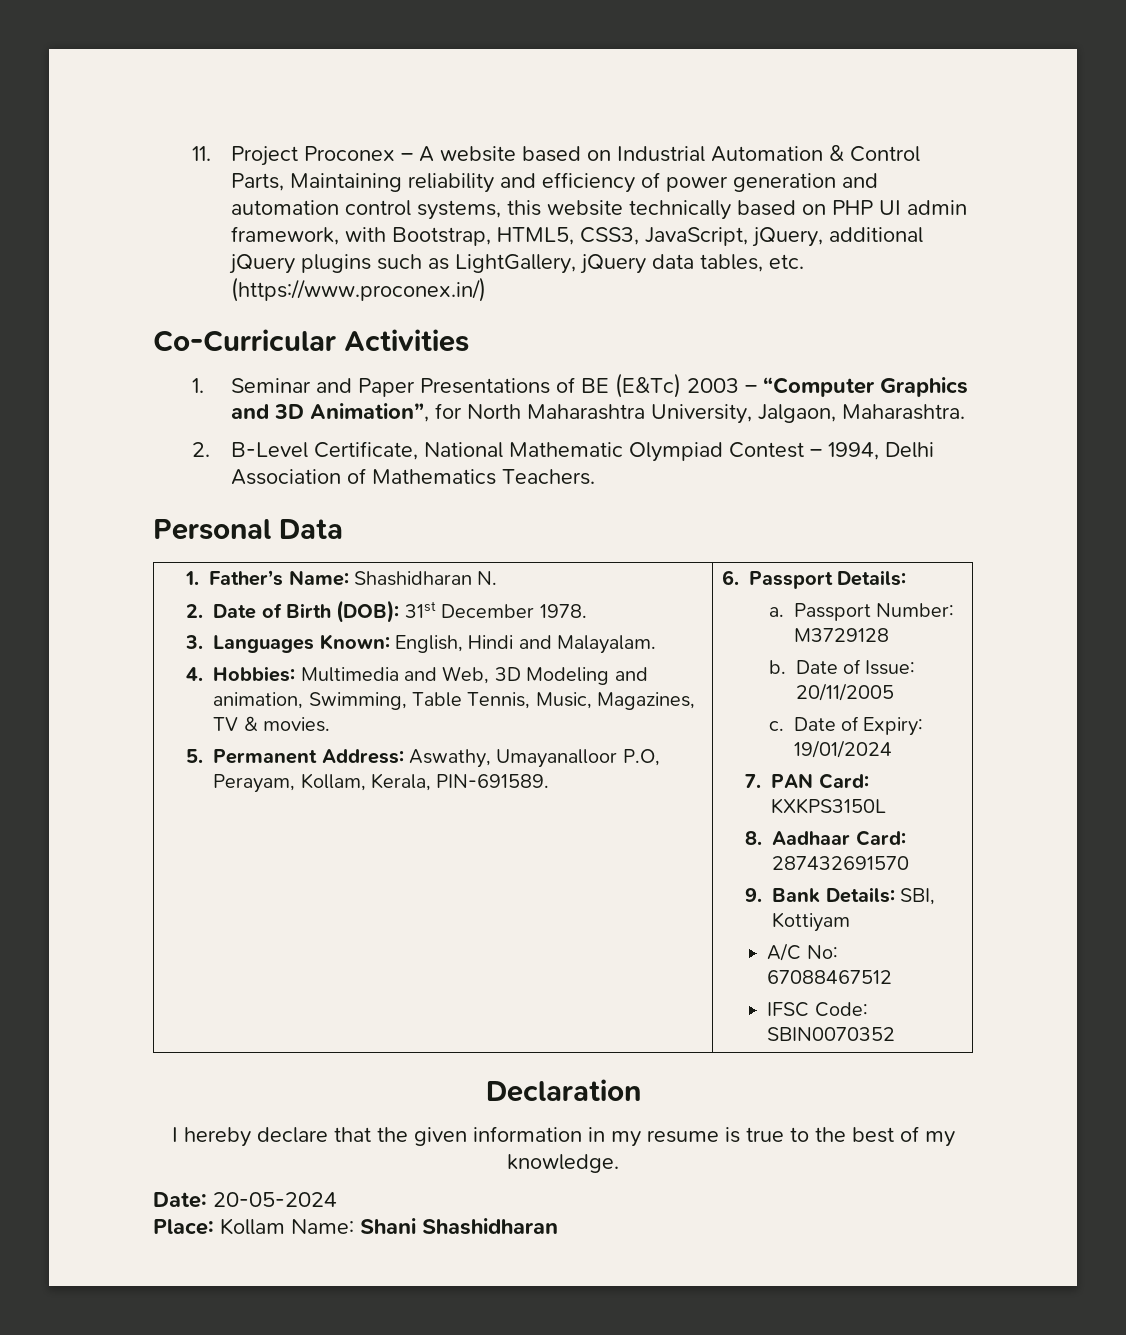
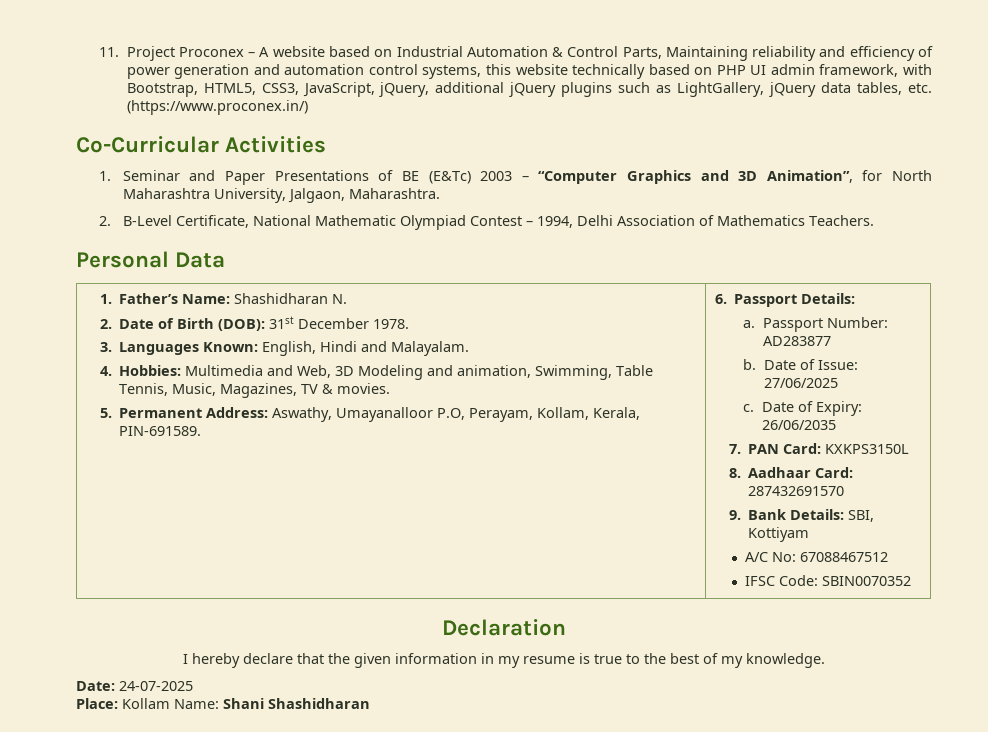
- Passport Number: M3729128
+ Passport Number: AD283877
- Date of Issue: 20/11/2005
+ Date of Issue: 27/06/2025
- Date of Expiry: 19/01/2024
+ Date of Expiry: 26/06/2035
- Date: 20-05-2024
+ Date: 24-07-2025

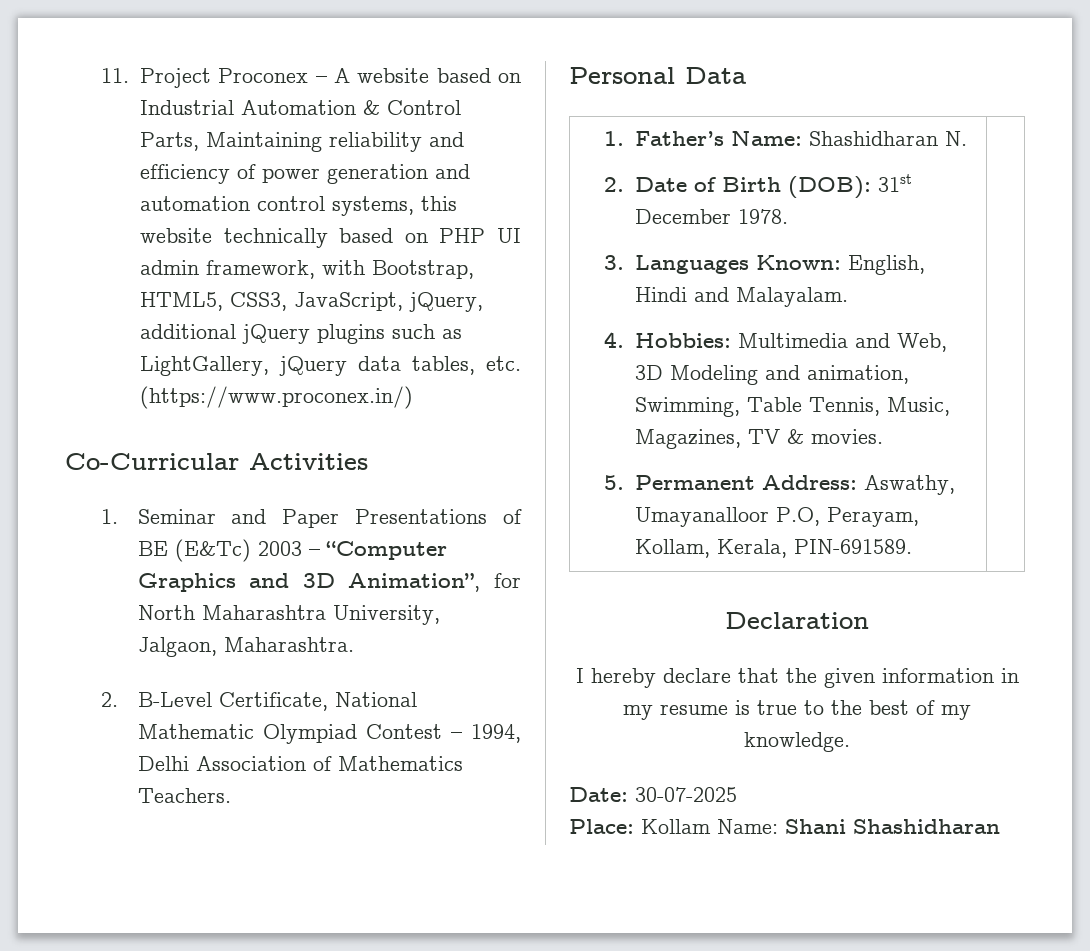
- 6. Passport Details:
- a. Passport Number: AD283877
- b. Date of Issue: 27/06/2025
- c. Date of Expiry: 26/06/2035
- 7. PAN Card: KXKPS3150L
- 8. Aadhaar Card: 287432691570
- 9. Bank Details: SBI, Kottiyam
- A/C No: 67088467512
- IFSC Code: SBIN0070352
- Date: 24-07-2025
+ Date: 30-07-2025

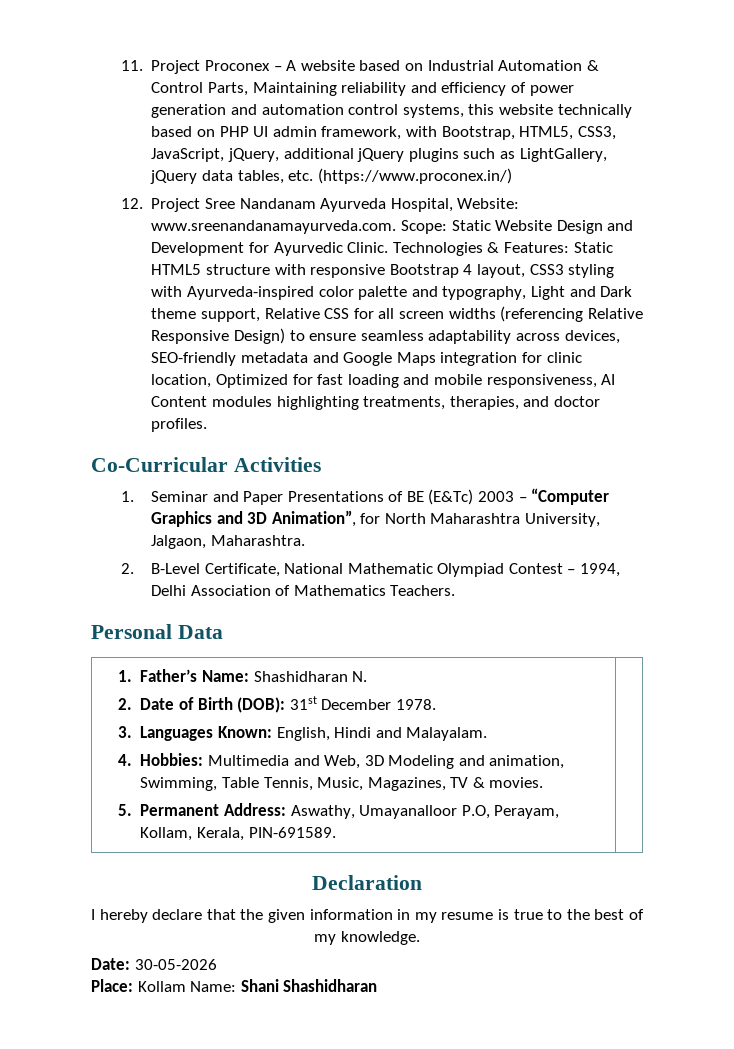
+ 12. Project Sree Nandanam Ayurveda Hospital, Website: www.sreenandanamayurveda.com. Scope: Static Website Design and Development for Ayurvedic Clinic. Technologies & Features: Static HTML5 structure with responsive Bootstrap 4 layout, CSS3 styling with Ayurveda-inspired color palette and typography, Light and Dark theme support, Relative CSS for all screen widths (referencing Relative Responsive Design) to ensure seamless adaptability across devices, SEO-friendly metadata and Google Maps integration for clinic location, Optimized for fast loading and mobile responsiveness, AI Content modules highlighting treatments, therapies, and doctor profiles.
- Date: 30-07-2025
+ Date: 30-05-2026

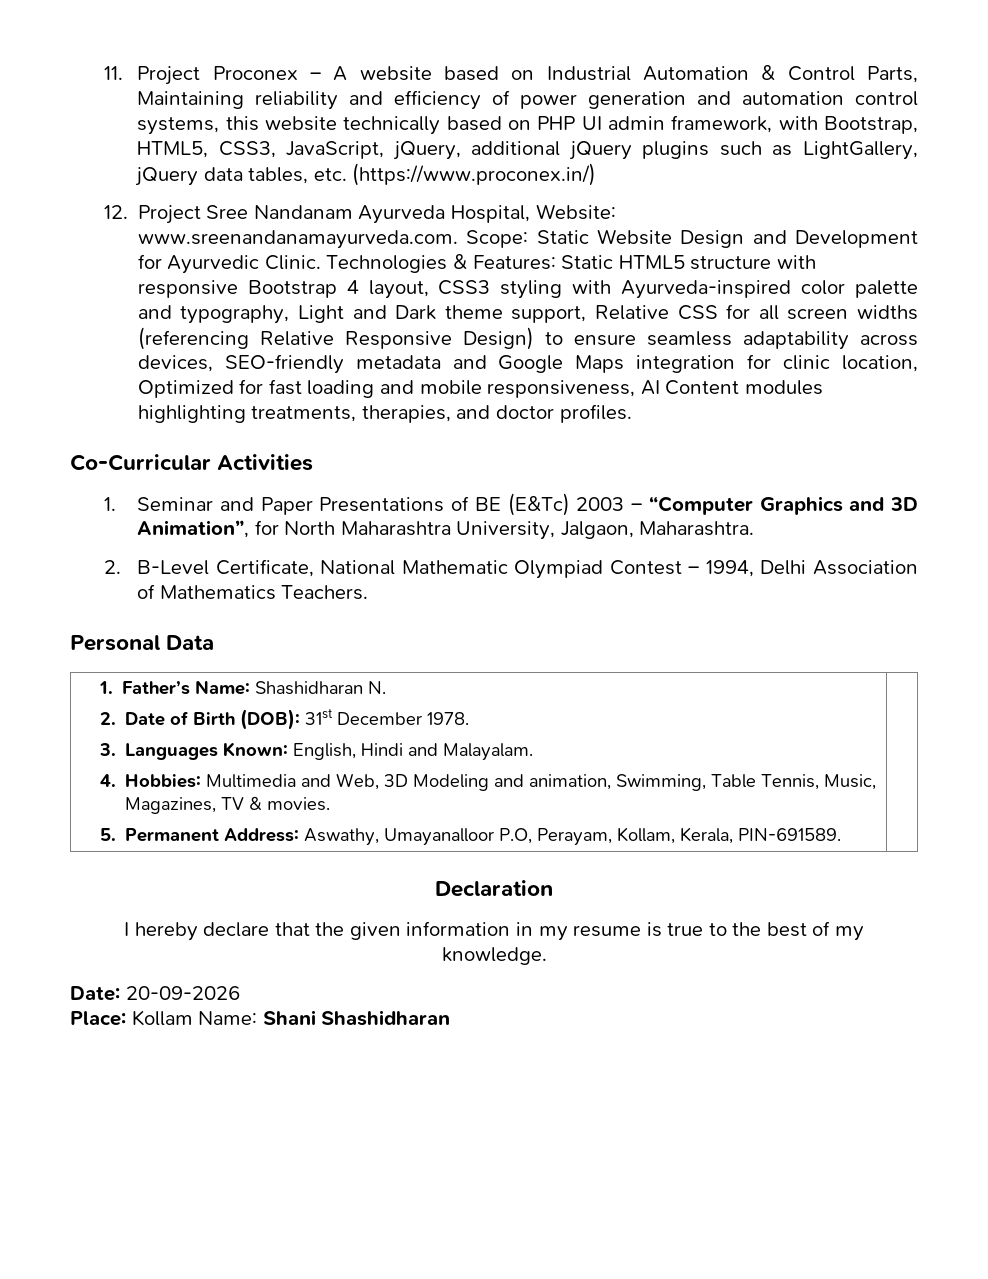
- Date: 30-05-2026
+ Date: 20-09-2026

